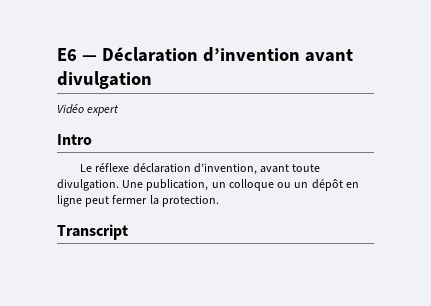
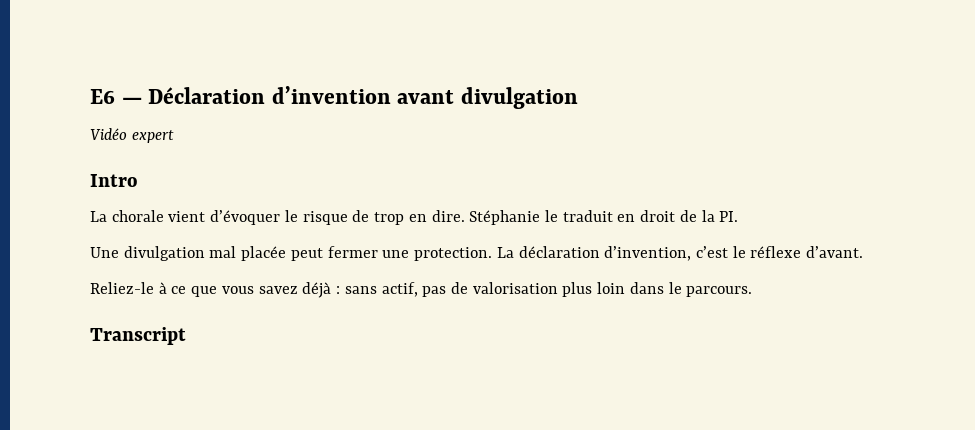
- Le réflexe déclaration d’invention, avant toute divulgation. Une publication, un colloque ou un dépôt en ligne peut fermer la protection.
+ La chorale vient d’évoquer le risque de trop en dire. Stéphanie le traduit en droit de la PI.
+ Une divulgation mal placée peut fermer une protection. La déclaration d’invention, c’est le réflexe d’avant.
+ Reliez-le à ce que vous savez déjà : sans actif, pas de valorisation plus loin dans le parcours.

